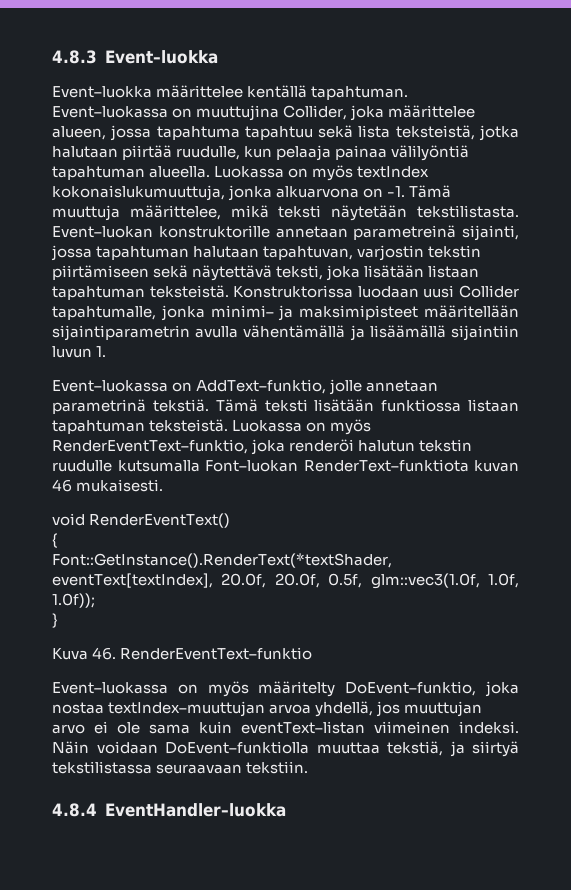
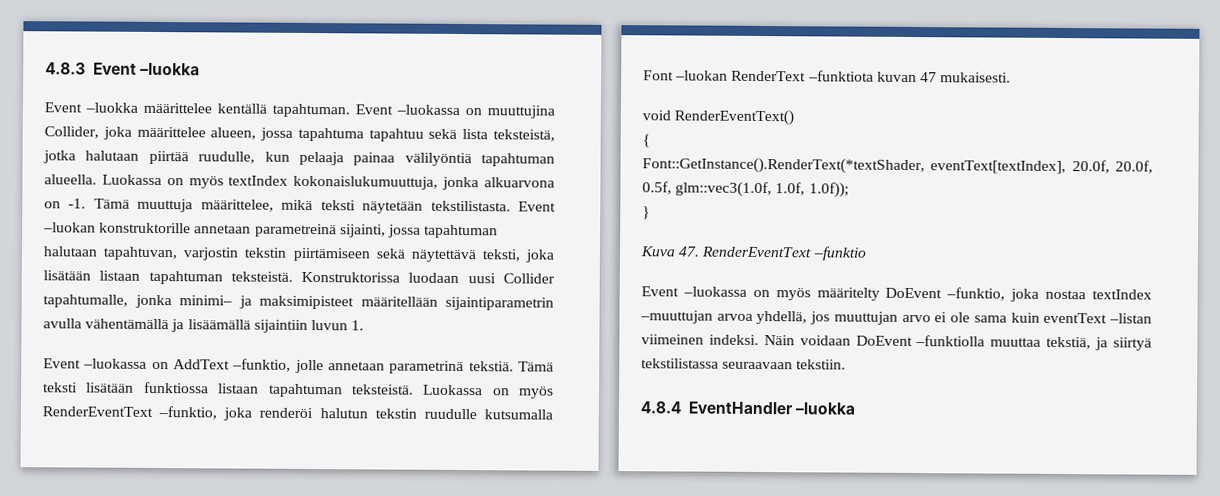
- 4.8.3 Event–luokka
- Event–luokka määrittelee kentällä tapahtuman.
+ 4.8.3 Event –luokka
+ Event –luokka määrittelee kentällä tapahtuman.
- Event–luokassa on muuttujina Collider, joka määrittelee alueen, jossa tapahtuma tapahtuu sekä lista teksteistä, jotka halutaan piirtää ruudulle, kun pelaaja painaa välilyöntiä tapahtuman alueella.
+ Event –luokassa on muuttujina Collider, joka määrittelee alueen, jossa tapahtuma tapahtuu sekä lista teksteistä, jotka halutaan piirtää ruudulle, kun pelaaja painaa välilyöntiä tapahtuman alueella.
- Event–luokan konstruktorille annetaan parametreinä sijainti, jossa tapahtuman halutaan tapahtuvan, varjostin tekstin piirtämiseen sekä näytettävä teksti, joka lisätään listaan tapahtuman teksteistä.
+ Event –luokan konstruktorille annetaan parametreinä sijainti, jossa tapahtuman halutaan tapahtuvan, varjostin tekstin piirtämiseen sekä näytettävä teksti, joka lisätään listaan tapahtuman teksteistä.
- Event–luokassa on AddText–funktio, jolle annetaan parametrinä tekstiä.
+ Event –luokassa on AddText –funktio, jolle annetaan parametrinä tekstiä.
- Luokassa on myös RenderEventText–funktio, joka renderöi halutun tekstin ruudulle kutsumalla Font–luokan RenderText–funktiota kuvan 46 mukaisesti.
+ Luokassa on myös RenderEventText –funktio, joka renderöi halutun tekstin ruudulle kutsumalla Font –luokan RenderText –funktiota kuvan 47 mukaisesti.
- Kuva 46. RenderEventText–funktio
- Event–luokassa on myös määritelty DoEvent–funktio, joka nostaa textIndex–muuttujan arvoa yhdellä, jos muuttujan arvo ei ole sama kuin eventText–listan viimeinen indeksi.
+ Kuva 47. RenderEventText –funktio
+ Event –luokassa on myös määritelty DoEvent –funktio, joka nostaa textIndex –muuttujan arvoa yhdellä, jos muuttujan arvo ei ole sama kuin eventText –listan viimeinen indeksi.
- Näin voidaan DoEvent–funktiolla muuttaa tekstiä, ja siirtyä tekstilistassa seuraavaan tekstiin.
+ Näin voidaan DoEvent –funktiolla muuttaa tekstiä, ja siirtyä tekstilistassa seuraavaan tekstiin.
- 4.8.4 EventHandler–luokka
+ 4.8.4 EventHandler –luokka

